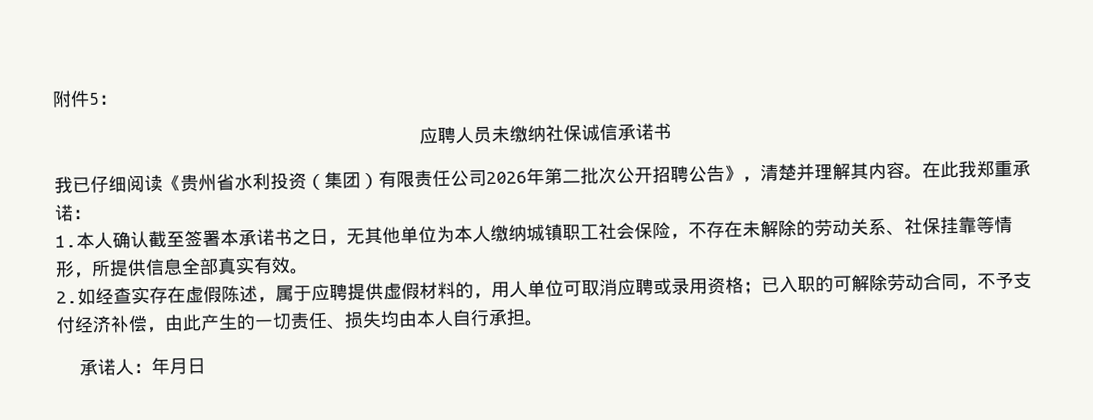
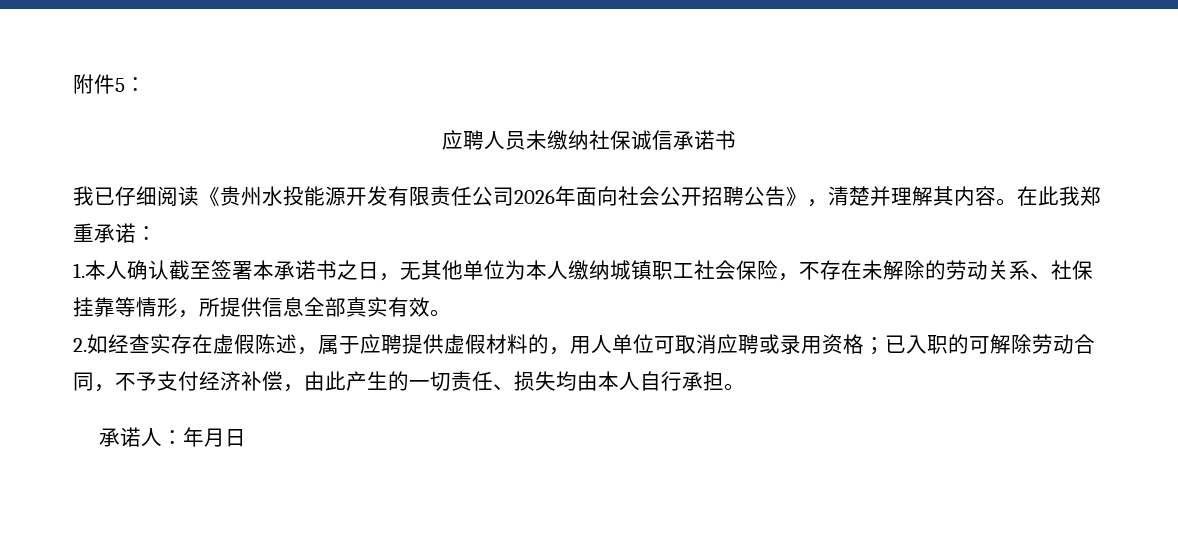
- 我已仔细阅读《贵州省水利投资（集团）有限责任公司2026年第二批次公开招聘公告》，清楚并理解其内容。
+ 我已仔细阅读《贵州水投能源开发有限责任公司2026年面向社会公开招聘公告》，清楚并理解其内容。

